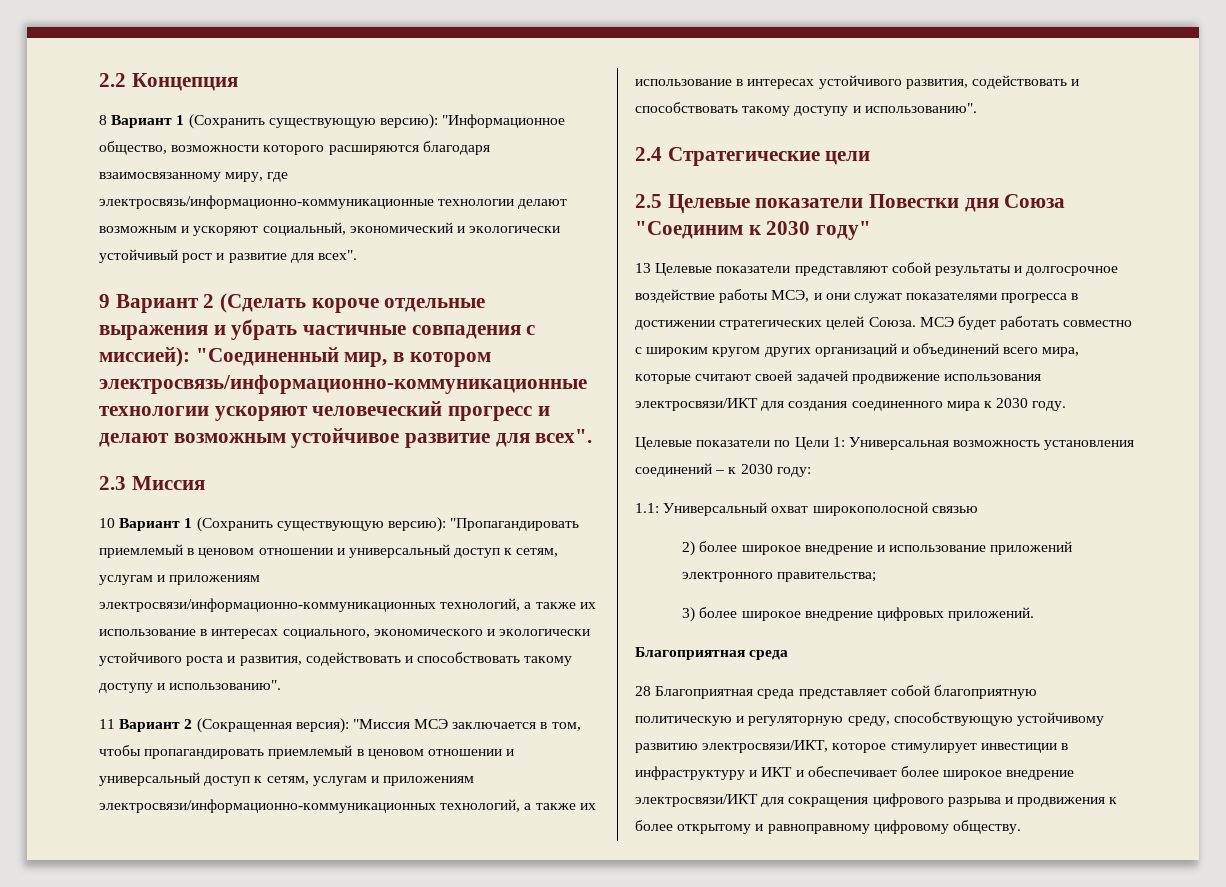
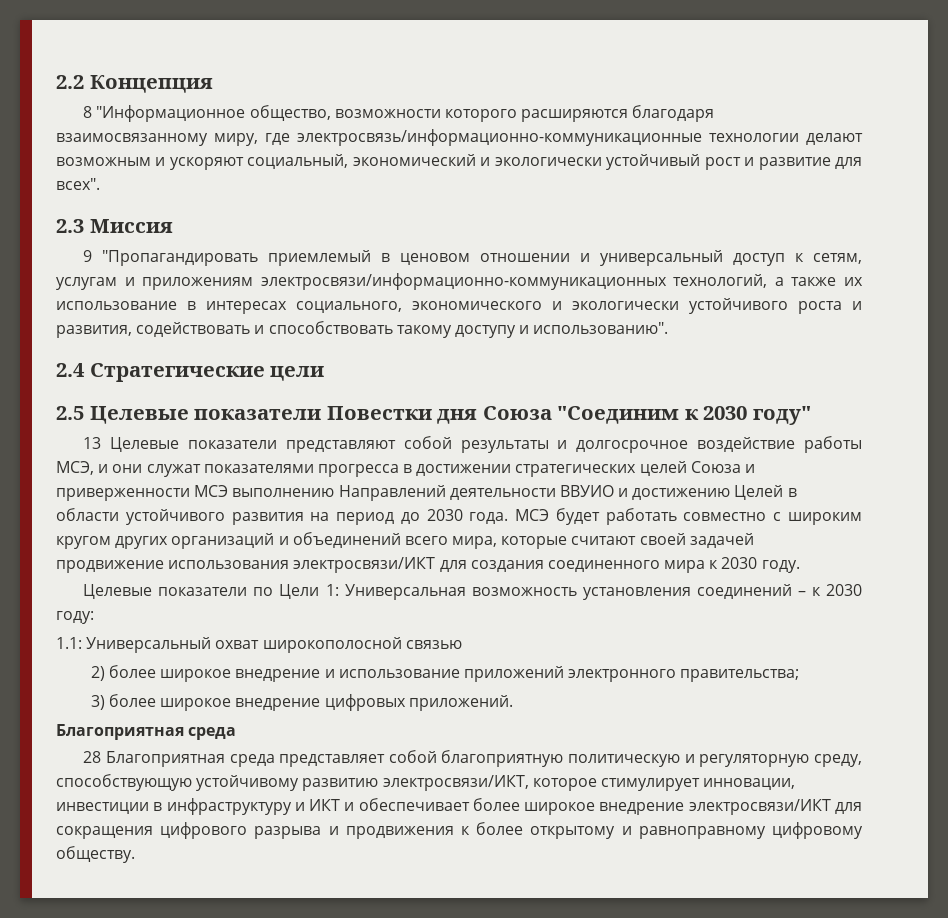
- 8 Вариант 1 (Сохранить существующую версию): "Информационное общество, возможности которого расширяются благодаря взаимосвязанному миру, где электросвязь/информационно-коммуникационные технологии делают возможным и ускоряют социальный, экономический и экологически устойчивый рост и развитие для всех".
+ 8 "Информационное общество, возможности которого расширяются благодаря взаимосвязанному миру, где электросвязь/информационно-коммуникационные технологии делают возможным и ускоряют социальный, экономический и экологически устойчивый рост и развитие для всех".
- 9 Вариант 2 (Сделать короче отдельные выражения и убрать частичные совпадения с миссией): "Соединенный мир, в котором электросвязь/информационно-коммуникационные технологии ускоряют человеческий прогресс и делают возможным устойчивое развитие для всех".
  2.3 Миссия
- 10 Вариант 1 (Сохранить существующую версию): "Пропагандировать приемлемый в ценовом отношении и универсальный доступ к сетям, услугам и приложениям электросвязи/информационно-коммуникационных технологий, а также их использование в интересах социального, экономического и экологически устойчивого роста и развития, содействовать и способствовать такому доступу и использованию".
+ 9 "Пропагандировать приемлемый в ценовом отношении и универсальный доступ к сетям, услугам и приложениям электросвязи/информационно-коммуникационных технологий, а также их использование в интересах социального, экономического и экологически устойчивого роста и развития, содействовать и способствовать такому доступу и использованию".
- 11 Вариант 2 (Сокращенная версия): "Миссия МСЭ заключается в том, чтобы пропагандировать приемлемый в ценовом отношении и универсальный доступ к сетям, услугам и приложениям электросвязи/информационно-коммуникационных технологий, а также их использование в интересах устойчивого развития, содействовать и способствовать такому доступу и использованию".
- 13 Целевые показатели представляют собой результаты и долгосрочное воздействие работы МСЭ, и они служат показателями прогресса в достижении стратегических целей Союза.
+ 13 Целевые показатели представляют собой результаты и долгосрочное воздействие работы МСЭ, и они служат показателями прогресса в достижении стратегических целей Союза и приверженности МСЭ выполнению Направлений деятельности ВВУИО и достижению Целей в области устойчивого развития на период до 2030 года.
- 28 Благоприятная среда представляет собой благоприятную политическую и регуляторную среду, способствующую устойчивому развитию электросвязи/ИКТ, которое стимулирует инвестиции в инфраструктуру и ИКТ и обеспечивает более широкое внедрение электросвязи/ИКТ для сокращения цифрового разрыва и продвижения к более открытому и равноправному цифровому обществу.
+ 28 Благоприятная среда представляет собой благоприятную политическую и регуляторную среду, способствующую устойчивому развитию электросвязи/ИКТ, которое стимулирует инновации, инвестиции в инфраструктуру и ИКТ и обеспечивает более широкое внедрение электросвязи/ИКТ для сокращения цифрового разрыва и продвижения к более открытому и равноправному цифровому обществу.

